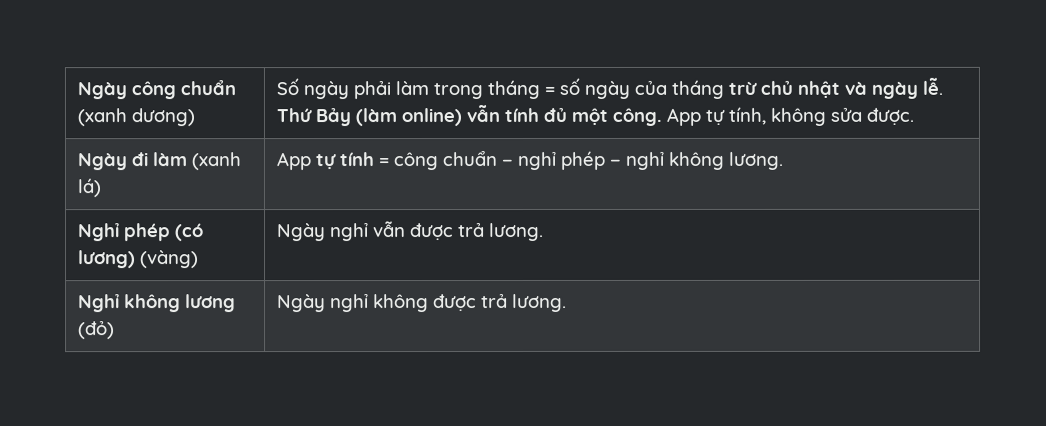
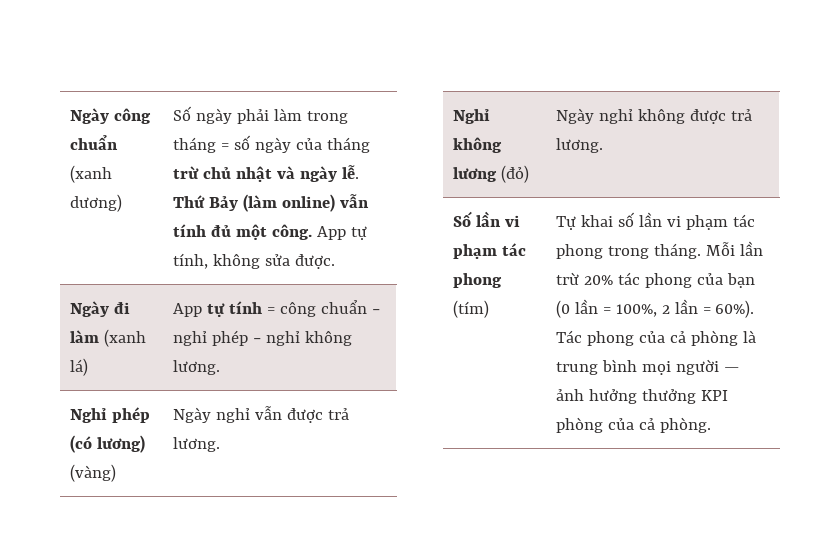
+ Số lần vi phạm tác phong (tím) | Tự khai số lần vi phạm tác phong trong tháng. Mỗi lần trừ 20% tác phong của bạn (0 lần = 100%, 2 lần = 60%). Tác phong của cả phòng là trung bình mọi người — ảnh hưởng thưởng KPI phòng của cả phòng.

